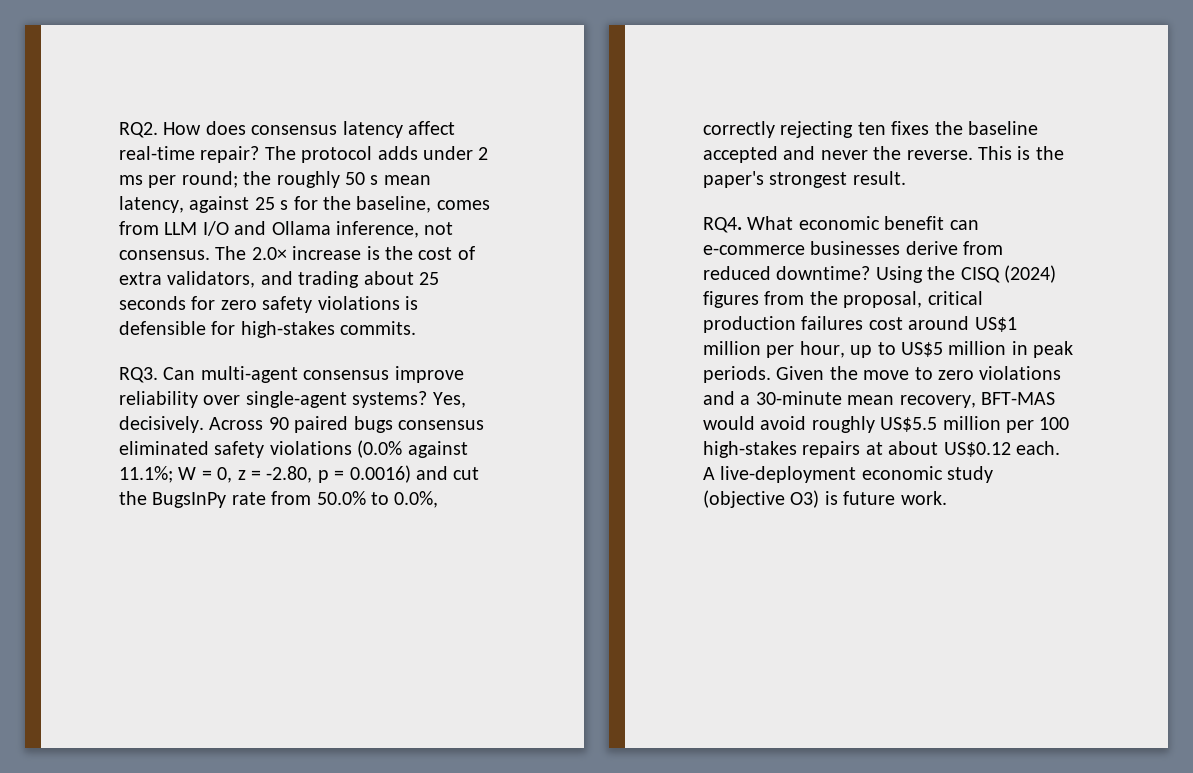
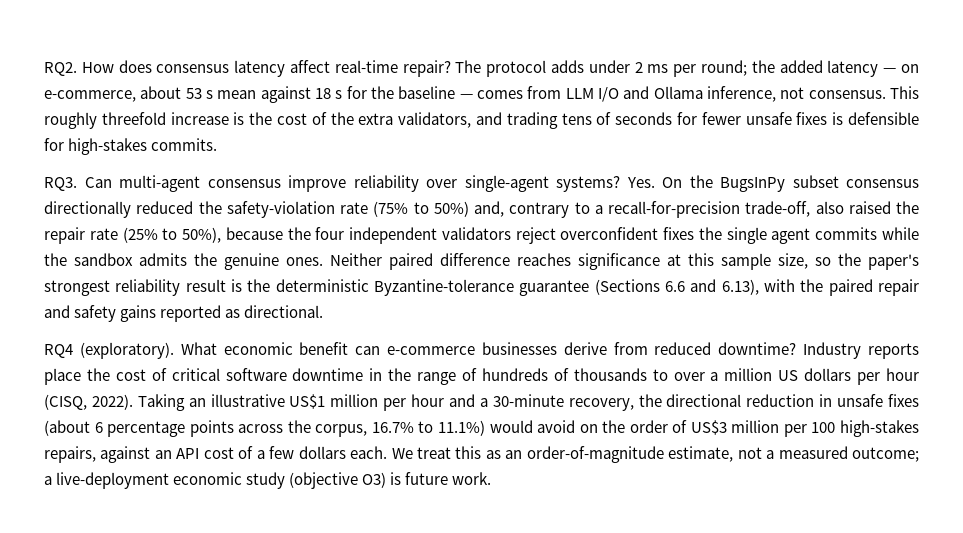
- The protocol adds under 2 ms per round; the roughly 50 s mean latency, against 25 s for the baseline, comes from LLM I/O and Ollama inference, not consensus.
+ The protocol adds under 2 ms per round; the added latency — on e-commerce, about 53 s mean against 18 s for the baseline — comes from LLM I/O and Ollama inference, not consensus.
- The 2.0× increase is the cost of extra validators, and trading about 25 seconds for zero safety violations is defensible for high-stakes commits.
+ This roughly threefold increase is the cost of the extra validators, and trading tens of seconds for fewer unsafe fixes is defensible for high-stakes commits.
- Yes, decisively. Across 90 paired bugs consensus eliminated safety violations (0.0% against 11.1%; W = 0, z = -2.80, p = 0.0016) and cut the BugsInPy rate from 50.0% to 0.0%, correctly rejecting ten fixes the baseline accepted and never the reverse. This is the paper's strongest result.
- RQ4. What economic benefit can e-commerce businesses derive from reduced downtime?
+ Yes. On the BugsInPy subset consensus directionally reduced the safety-violation rate (75% to 50%) and, contrary to a recall-for-precision trade-off, also raised the repair rate (25% to 50%), because the four independent validators reject overconfident fixes the single agent commits while the sandbox admits the genuine ones. Neither paired difference reaches significance at this sample size, so the paper's strongest reliability result is the deterministic Byzantine-tolerance guarantee (Sections 6.6 and 6.13), with the paired repair and safety gains reported as directional.
+ RQ4 (exploratory). What economic benefit can e-commerce businesses derive from reduced downtime?
- Using the CISQ (2024) figures from the proposal, critical production failures cost around US$1 million per hour, up to US$5 million in peak periods. Given the move to zero violations and a 30-minute mean recovery, BFT-MAS would avoid roughly US$5.5 million per 100 high-stakes repairs at about US$0.12 each. A live-deployment economic study (objective O3) is future work.
+ Industry reports place the cost of critical software downtime in the range of hundreds of thousands to over a million US dollars per hour (CISQ, 2022). Taking an illustrative US$1 million per hour and a 30-minute recovery, the directional reduction in unsafe fixes (about 6 percentage points across the corpus, 16.7% to 11.1%) would avoid on the order of US$3 million per 100 high-stakes repairs, against an API cost of a few dollars each. We treat this as an order-of-magnitude estimate, not a measured outcome; a live-deployment economic study (objective O3) is future work.

